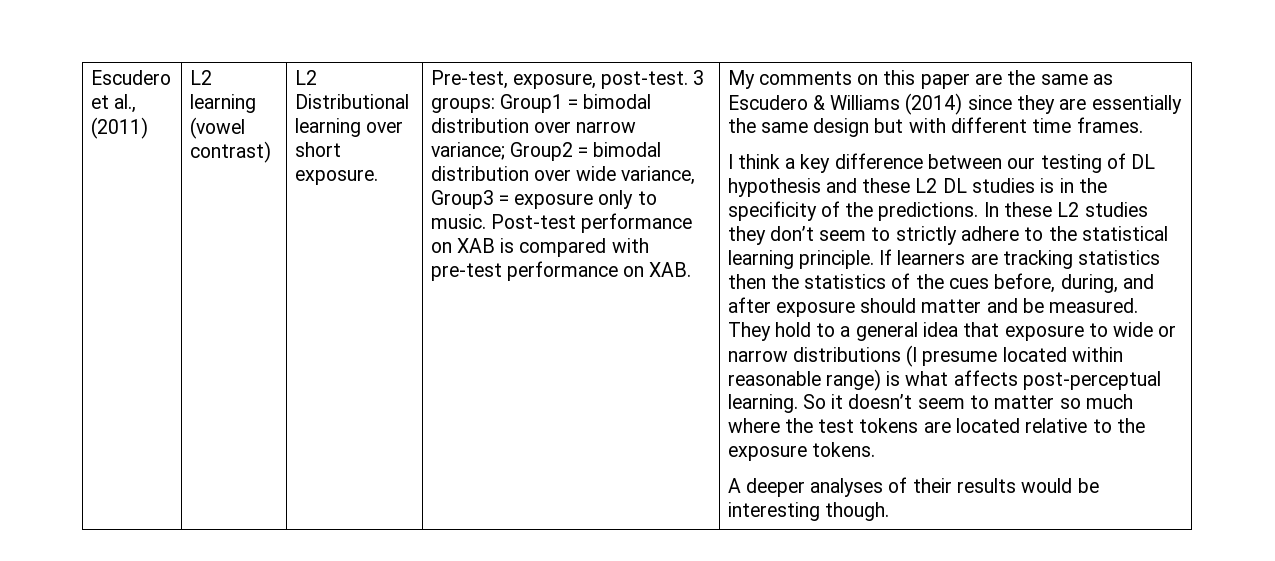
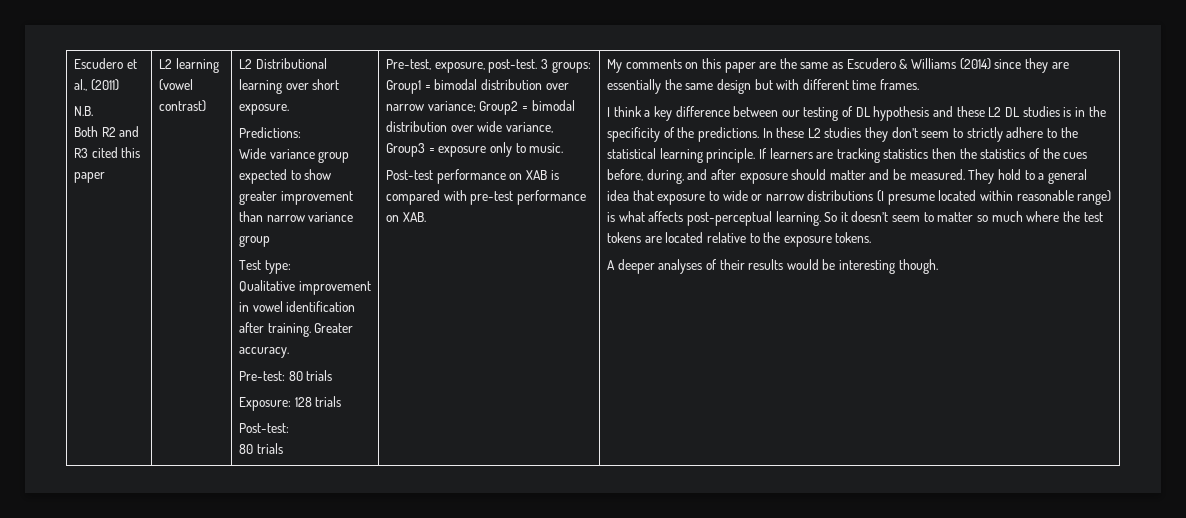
+ N.B.
+ Both R2 and R3 cited this paper
+ Predictions:
+ Wide variance group expected to show greater improvement than narrow variance group
+ Test type:
+ Qualitative improvement in vowel identification after training. Greater accuracy.
+ Pre-test: 80 trials
+ Exposure: 128 trials
+ Post-test:
+ 80 trials
- 3 groups: Group1 = bimodal distribution over narrow variance; Group2 = bimodal distribution over wide variance, Group3 = exposure only to music. Post-test performance on XAB is compared with pre-test performance on XAB.
+ 3 groups: Group1 = bimodal distribution over narrow variance; Group2 = bimodal distribution over wide variance, Group3 = exposure only to music.
+ Post-test performance on XAB is compared with pre-test performance on XAB.

